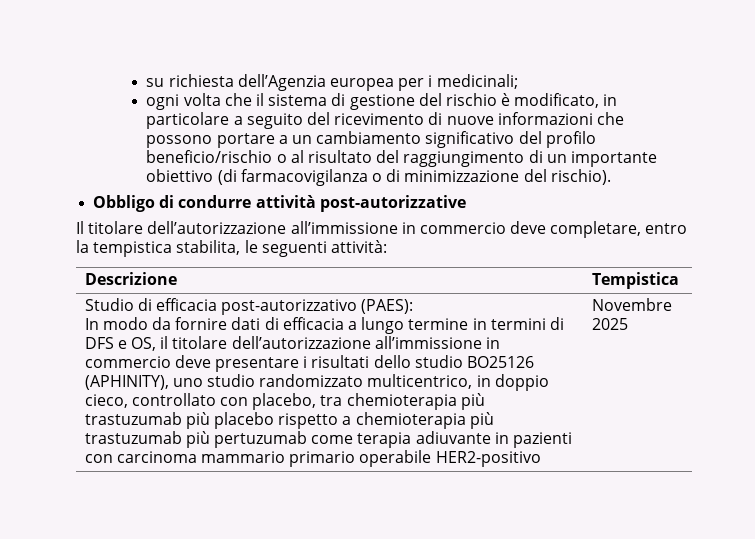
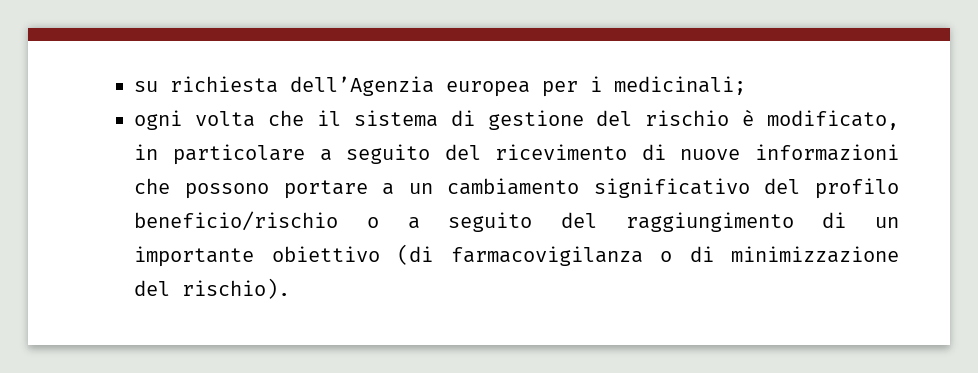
- ogni volta che il sistema di gestione del rischio è modificato, in particolare a seguito del ricevimento di nuove informazioni che possono portare a un cambiamento significativo del profilo beneficio/rischio o al risultato del raggiungimento di un importante obiettivo (di farmacovigilanza o di minimizzazione del rischio).
+ ogni volta che il sistema di gestione del rischio è modificato, in particolare a seguito del ricevimento di nuove informazioni che possono portare a un cambiamento significativo del profilo beneficio/rischio o a seguito del raggiungimento di un importante obiettivo (di farmacovigilanza o di minimizzazione del rischio).
- Obbligo di condurre attività post-autorizzative
- Il titolare dell’autorizzazione all’immissione in commercio deve completare, entro la tempistica stabilita, le seguenti attività:
- Descrizione | Tempistica
- Studio di efficacia post-autorizzativo (PAES):
- In modo da fornire dati di efficacia a lungo termine in termini di DFS e OS, il titolare dell’autorizzazione all’immissione in commercio deve presentare i risultati dello studio BO25126 (APHINITY), uno studio randomizzato multicentrico, in doppio cieco, controllato con placebo, tra chemioterapia più trastuzumab più placebo rispetto a chemioterapia più trastuzumab più pertuzumab come terapia adiuvante in pazienti con carcinoma mammario primario operabile HER2-positivo | Novembre 2025

